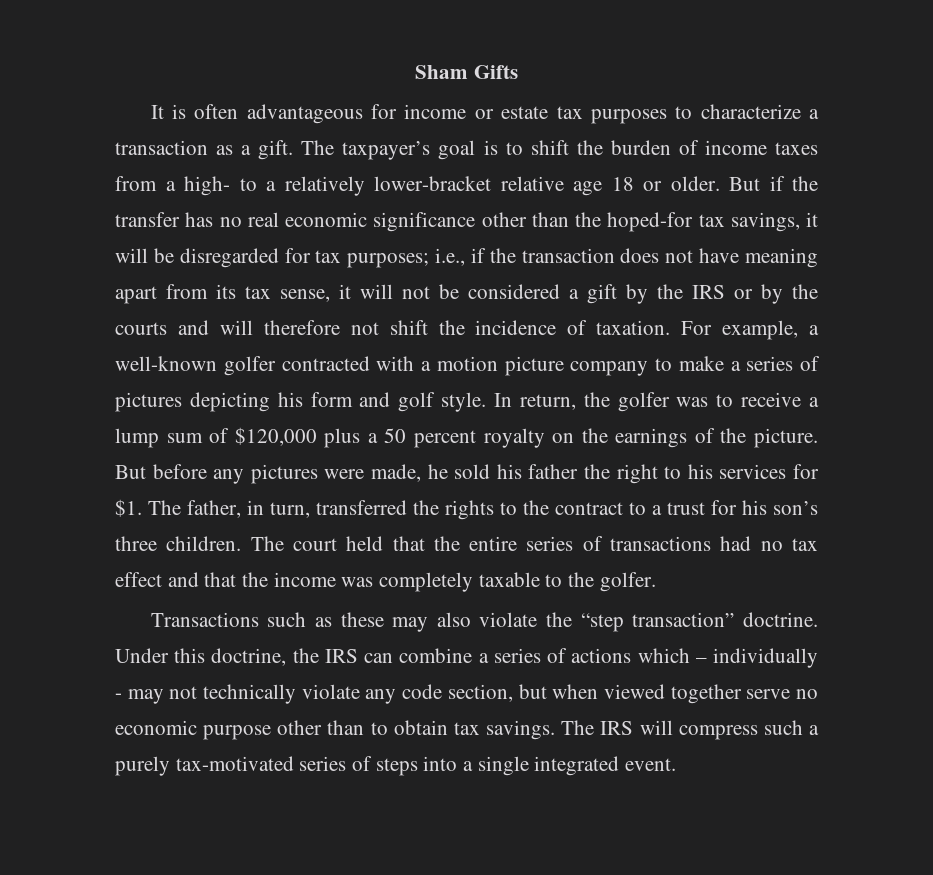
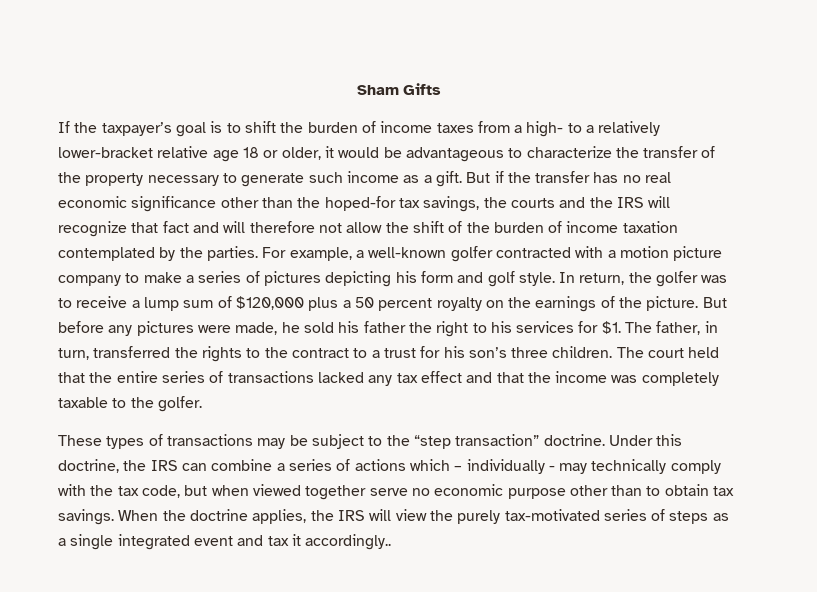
- It is often advantageous for income or estate tax purposes to characterize a transaction as a gift. The taxpayer’s goal is to shift the burden of income taxes from a high- to a relatively lower-bracket relative age 18 or older.
+ If the taxpayer’s goal is to shift the burden of income taxes from a high- to a relatively lower-bracket relative age 18 or older, it would be advantageous to characterize the transfer of the property necessary to generate such income as a gift.
- But if the transfer has no real economic significance other than the hoped-for tax savings, it will be disregarded for tax purposes; i.e., if the transaction does not have meaning apart from its tax sense, it will not be considered a gift by the IRS or by the courts and will therefore not shift the incidence of taxation.
+ But if the transfer has no real economic significance other than the hoped-for tax savings, the courts and the IRS will recognize that fact and will therefore not allow the shift of the burden of income taxation contemplated by the parties.
- The court held that the entire series of transactions had no tax effect and that the income was completely taxable to the golfer.
+ The court held that the entire series of transactions lacked any tax effect and that the income was completely taxable to the golfer.
- Transactions such as these may also violate the “step transaction” doctrine.
+ These types of transactions may be subject to the “step transaction” doctrine.
- Under this doctrine, the IRS can combine a series of actions which – individually - may not technically violate any code section, but when viewed together serve no economic purpose other than to obtain tax savings.
+ Under this doctrine, the IRS can combine a series of actions which – individually - may technically comply with the tax code, but when viewed together serve no economic purpose other than to obtain tax savings.
- The IRS will compress such a purely tax-motivated series of steps into a single integrated event.
+ When the doctrine applies, the IRS will view the purely tax-motivated series of steps as a single integrated event and tax it accordingly..

